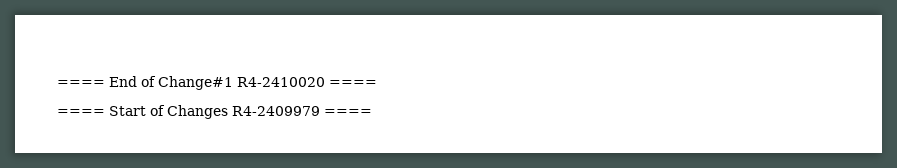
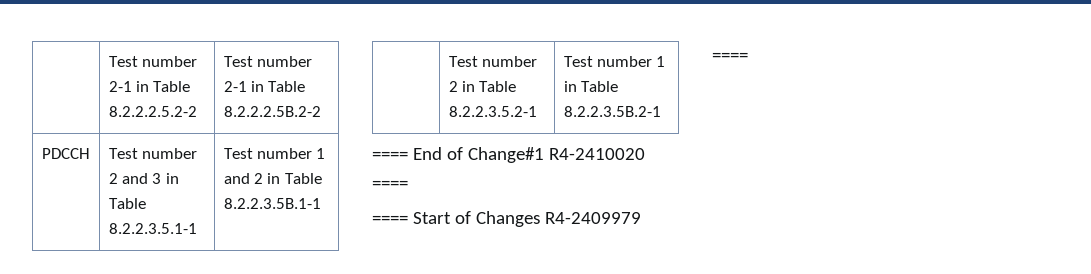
+ | Test number 2-1 in Table 8.2.2.2.5.2-2 | Test number 2-1 in Table 8.2.2.2.5B.2-2
+ PDCCH | Test number 2 and 3 in Table 8.2.2.3.5.1-1 | Test number 1 and 2 in Table 8.2.2.3.5B.1-1
+ | Test number 2 in Table 8.2.2.3.5.2-1 | Test number 1 in Table 8.2.2.3.5B.2-1

